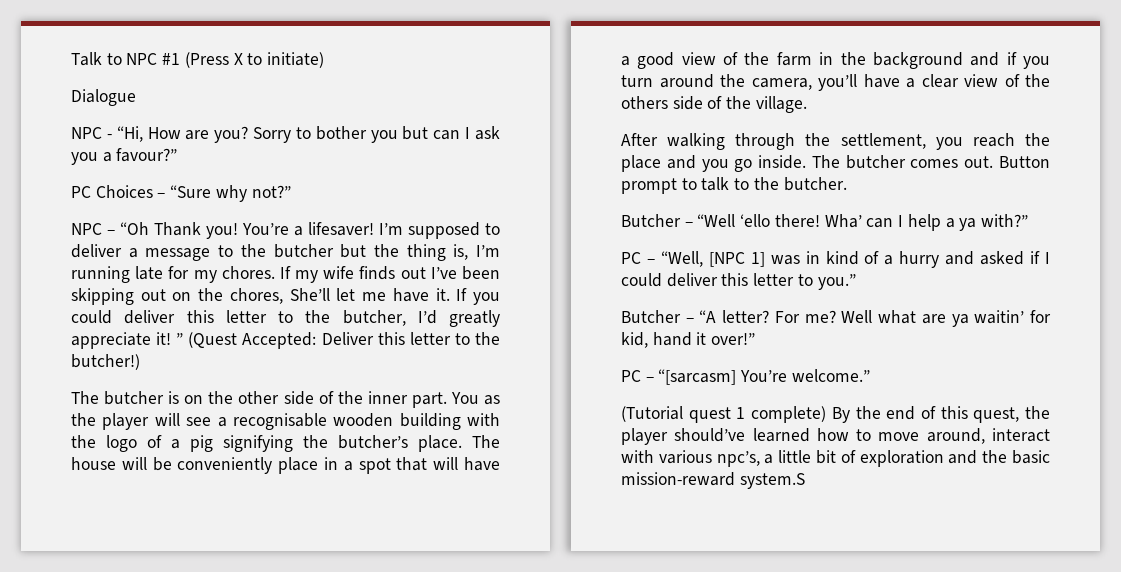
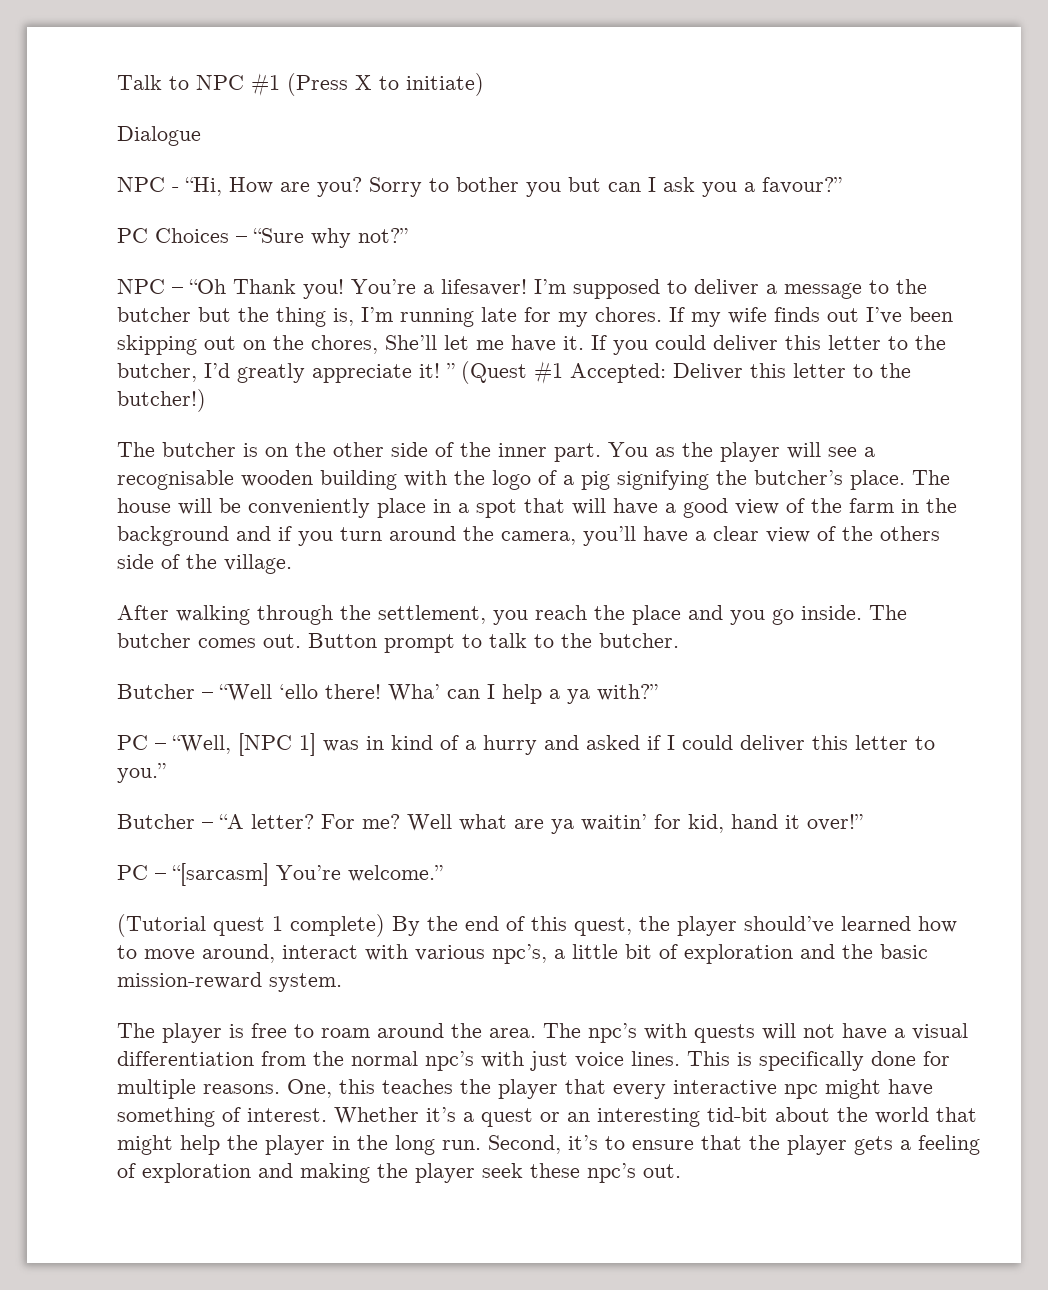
- If you could deliver this letter to the butcher, I’d greatly appreciate it! ” (Quest Accepted: Deliver this letter to the butcher!)
+ If you could deliver this letter to the butcher, I’d greatly appreciate it! ” (Quest #1 Accepted: Deliver this letter to the butcher!)
- (Tutorial quest 1 complete) By the end of this quest, the player should’ve learned how to move around, interact with various npc’s, a little bit of exploration and the basic mission-reward system.S
+ (Tutorial quest 1 complete) By the end of this quest, the player should’ve learned how to move around, interact with various npc’s, a little bit of exploration and the basic mission-reward system.
+ The player is free to roam around the area. The npc’s with quests will not have a visual differentiation from the normal npc’s with just voice lines. This is specifically done for multiple reasons. One, this teaches the player that every interactive npc might have something of interest. Whether it’s a quest or an interesting tid-bit about the world that might help the player in the long run. Second, it’s to ensure that the player gets a feeling of exploration and making the player seek these npc’s out.

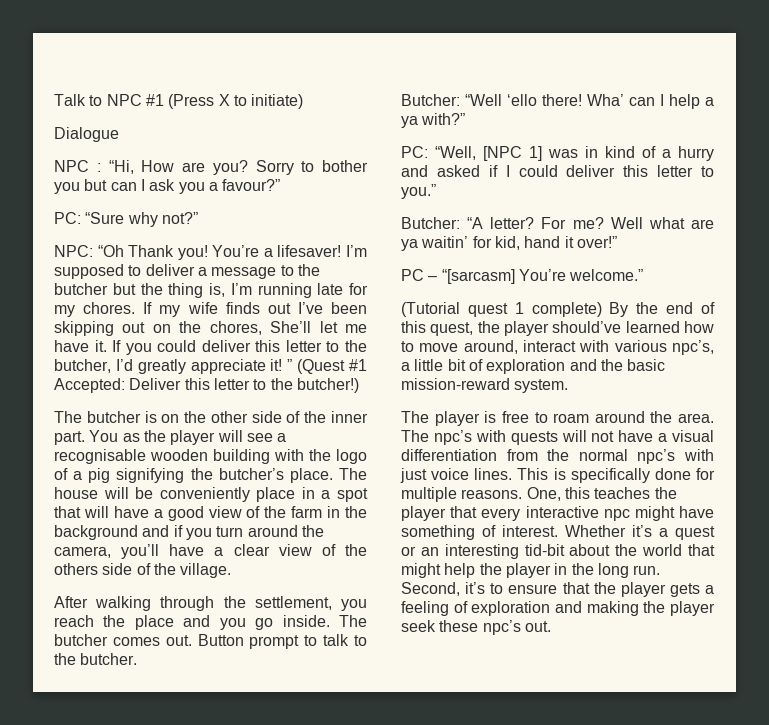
- NPC - “Hi, How are you?
+ NPC : “Hi, How are you?
- PC Choices – “Sure why not?”
+ PC: “Sure why not?”
- NPC – “Oh Thank you!
+ NPC: “Oh Thank you!
- Butcher – “Well ‘ello there!
+ Butcher: “Well ‘ello there!
- PC – “Well, [NPC 1] was in kind of a hurry and asked if I could deliver this letter to you.”
+ PC: “Well, [NPC 1] was in kind of a hurry and asked if I could deliver this letter to you.”
- Butcher – “A letter?
+ Butcher: “A letter?

